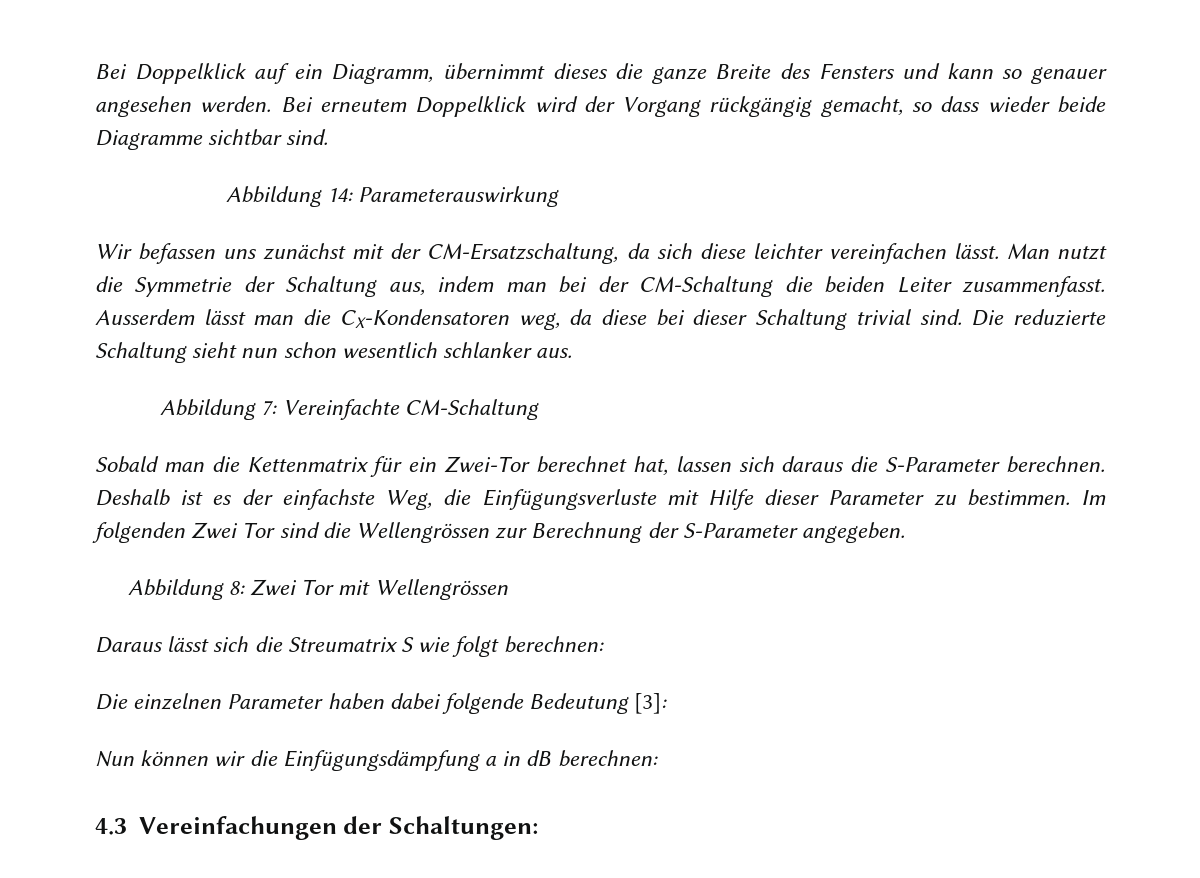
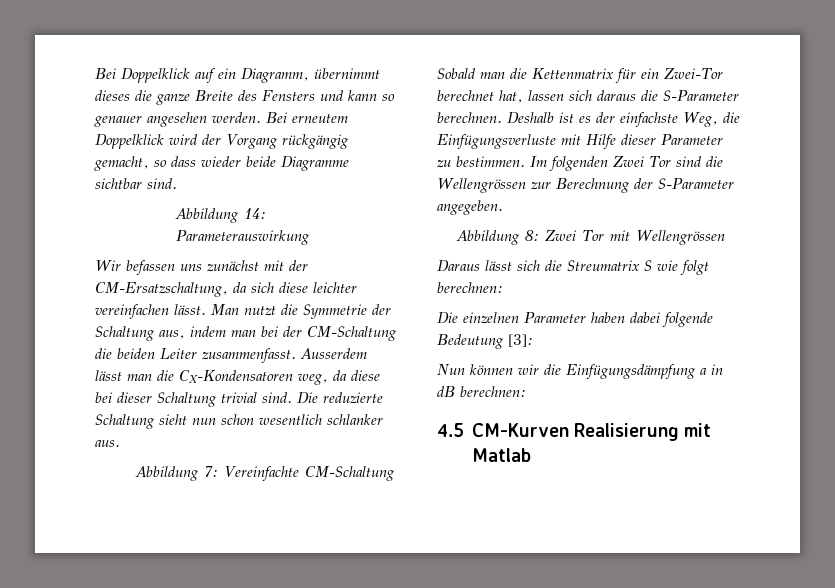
- 4.3 Vereinfachungen der Schaltungen:
+ 4.5 CM-Kurven Realisierung mit Matlab

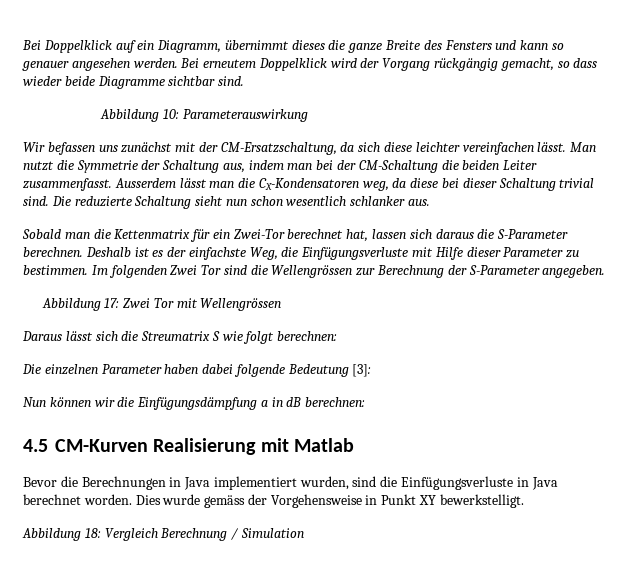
- Abbildung 14: Parameterauswirkung
+ Abbildung 10: Parameterauswirkung
- Abbildung 7: Vereinfachte CM-Schaltung
- Abbildung 8: Zwei Tor mit Wellengrössen
+ Abbildung 17: Zwei Tor mit Wellengrössen
+ Bevor die Berechnungen in Java implementiert wurden, sind die Einfügungsverluste in Java berechnet worden. Dies wurde gemäss der Vorgehensweise in Punkt XY bewerkstelligt.
+ Abbildung 18: Vergleich Berechnung / Simulation

